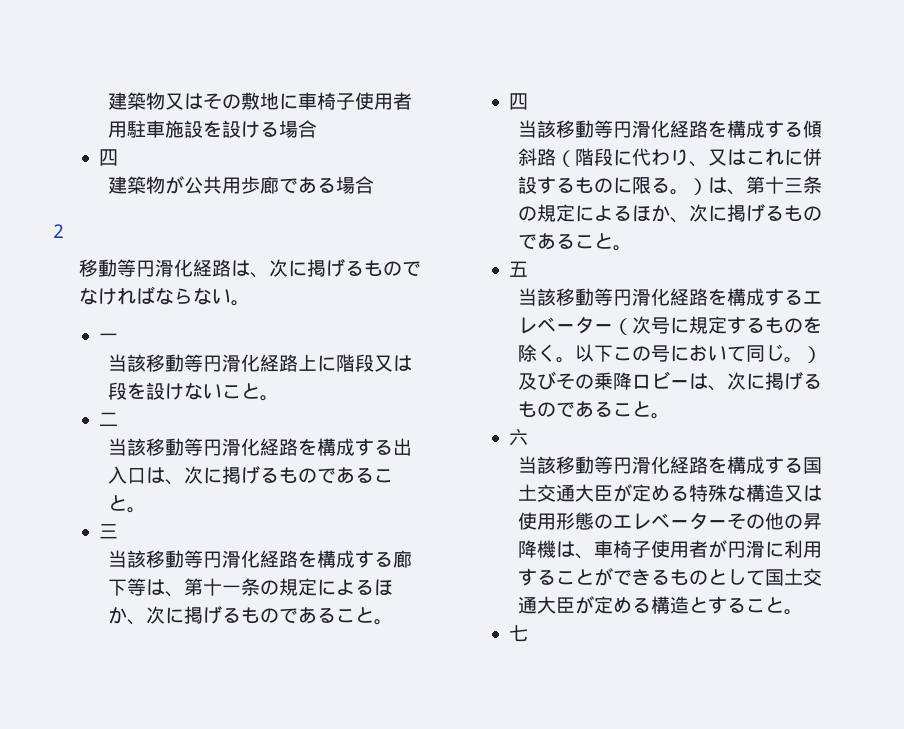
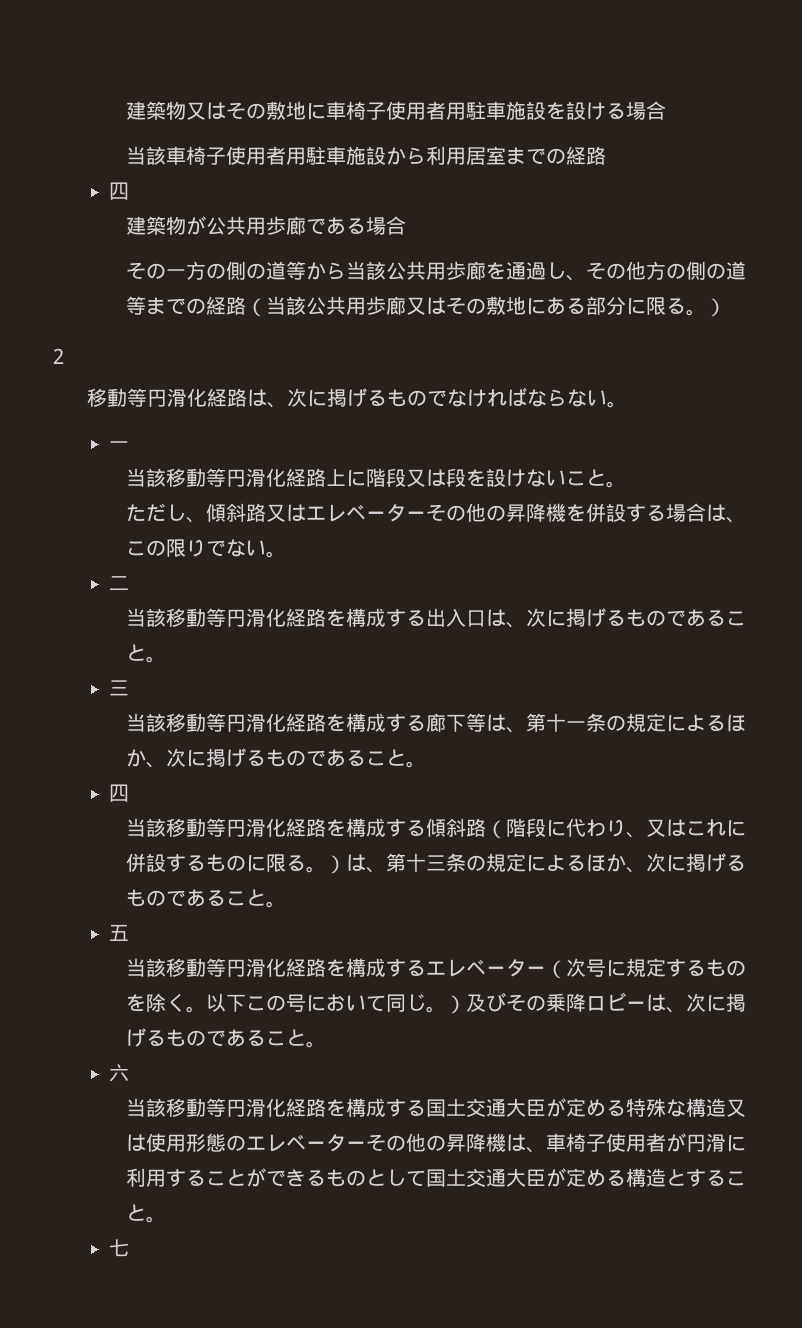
+ 当該車椅子使用者用駐車施設から利用居室までの経路
+ その一方の側の道等から当該公共用歩廊を通過し、その他方の側の道等までの経路（当該公共用歩廊又はその敷地にある部分に限る。）
+ ただし、傾斜路又はエレベーターその他の昇降機を併設する場合は、この限りでない。

